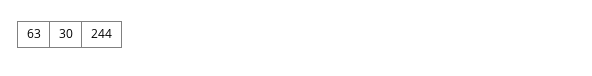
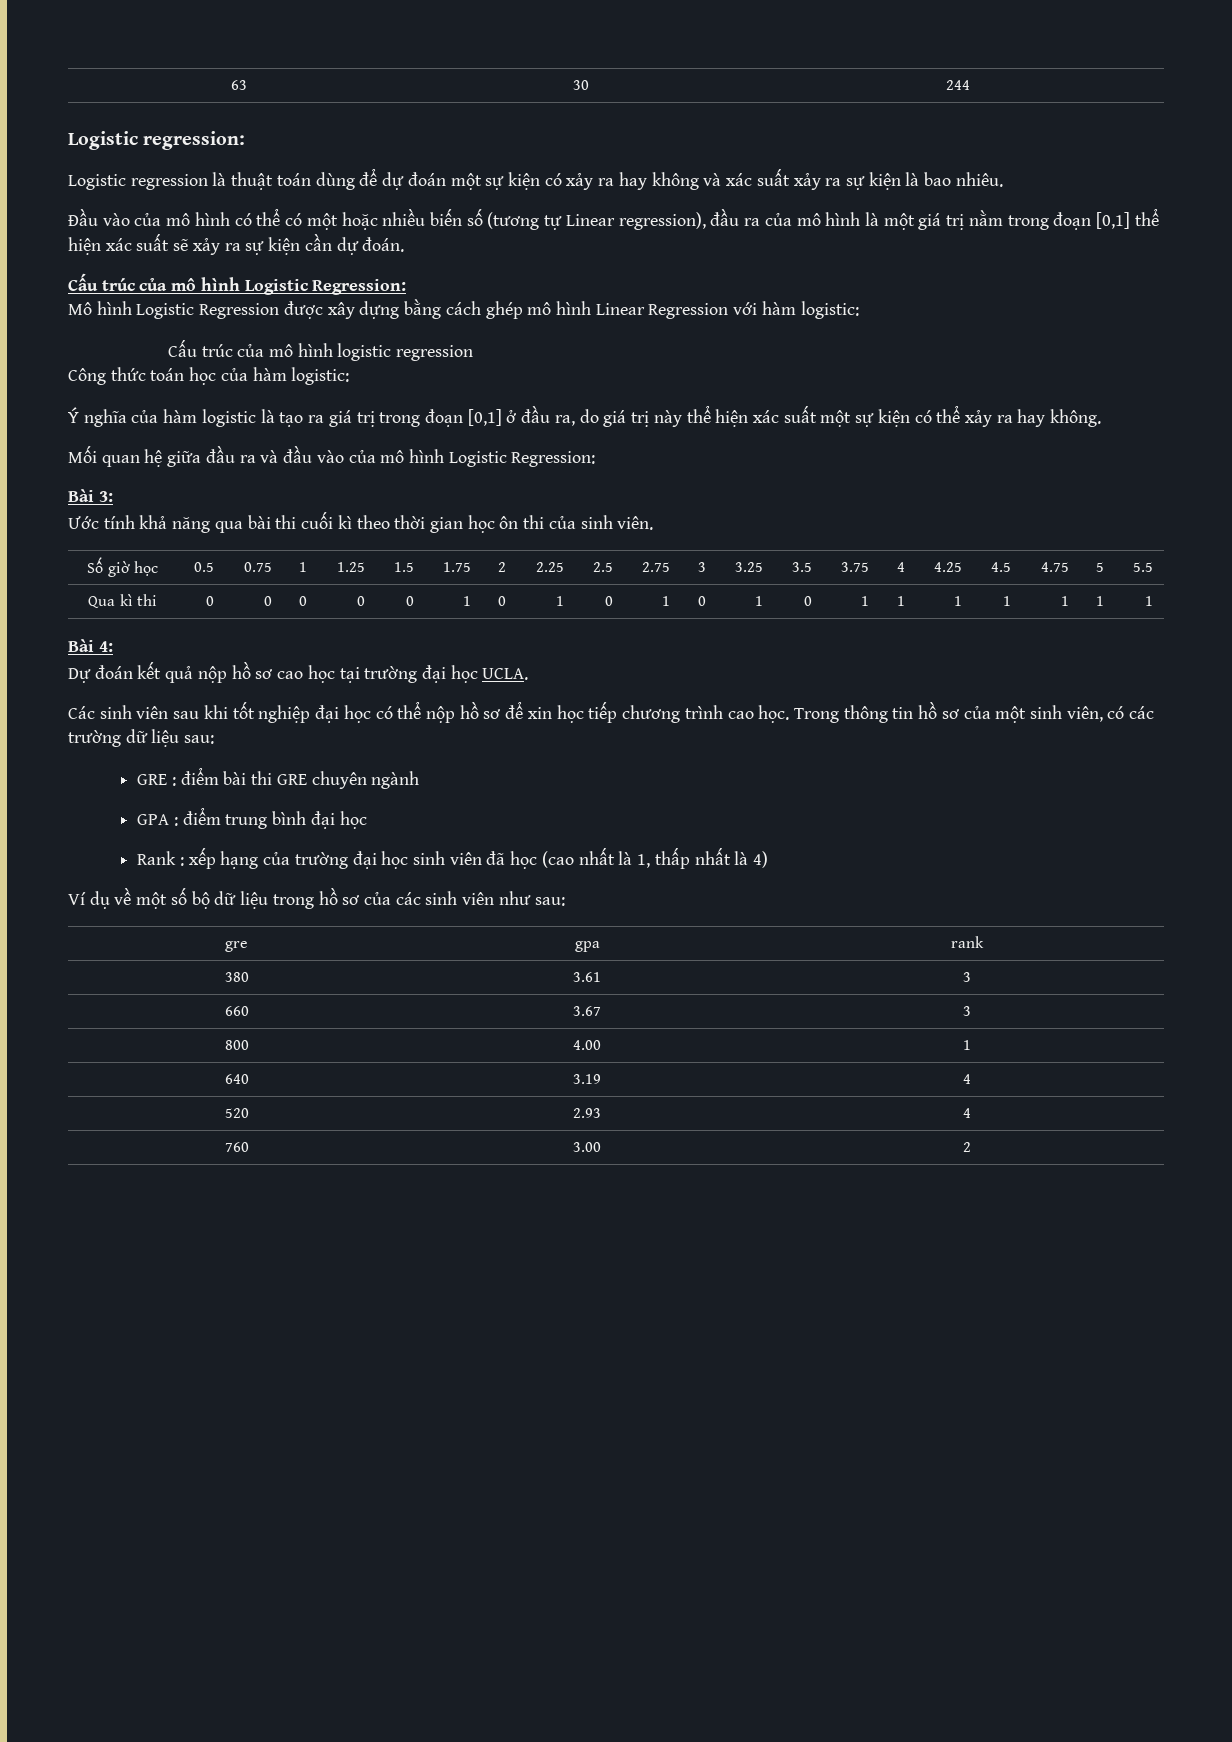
+ Logistic regression:
+ Logistic regression là thuật toán dùng để dự đoán một sự kiện có xảy ra hay không và xác suất xảy ra sự kiện là bao nhiêu.
+ Đầu vào của mô hình có thể có một hoặc nhiều biến số (tương tự Linear regression), đầu ra của mô hình là một giá trị nằm trong đoạn [0,1] thể hiện xác suất sẽ xảy ra sự kiện cần dự đoán.
+ Cấu trúc của mô hình Logistic Regression:
+ Mô hình Logistic Regression được xây dựng bằng cách ghép mô hình Linear Regression với hàm logistic:
+ Cấu trúc của mô hình logistic regression
+ Công thức toán học của hàm logistic:
+ Ý nghĩa của hàm logistic là tạo ra giá trị trong đoạn [0,1] ở đầu ra, do giá trị này thể hiện xác suất một sự kiện có thể xảy ra hay không.
+ Mối quan hệ giữa đầu ra và đầu vào của mô hình Logistic Regression:
+ Bài 3:
+ Ước tính khả năng qua bài thi cuối kì theo thời gian học ôn thi của sinh viên.
+ Số giờ học | 0.5 | 0.75 | 1 | 1.25 | 1.5 | 1.75 | 2 | 2.25 | 2.5 | 2.75 | 3 | 3.25 | 3.5 | 3.75 | 4 | 4.25 | 4.5 | 4.75 | 5 | 5.5
+ Qua kì thi | 0 | 0 | 0 | 0 | 0 | 1 | 0 | 1 | 0 | 1 | 0 | 1 | 0 | 1 | 1 | 1 | 1 | 1 | 1 | 1
+ Bài 4:
+ Dự đoán kết quả nộp hồ sơ cao học tại trường đại học UCLA.
+ Các sinh viên sau khi tốt nghiệp đại học có thể nộp hồ sơ để xin học tiếp chương trình cao học. Trong thông tin hồ sơ của một sinh viên, có các trường dữ liệu sau:
+ GRE : điểm bài thi GRE chuyên ngành
+ GPA : điểm trung bình đại học
+ Rank : xếp hạng của trường đại học sinh viên đã học (cao nhất là 1, thấp nhất là 4)
+ Ví dụ về một số bộ dữ liệu trong hồ sơ của các sinh viên như sau:
+ gre | gpa | rank
+ 380 | 3.61 | 3
+ 660 | 3.67 | 3
+ 800 | 4.00 | 1
+ 640 | 3.19 | 4
+ 520 | 2.93 | 4
+ 760 | 3.00 | 2

